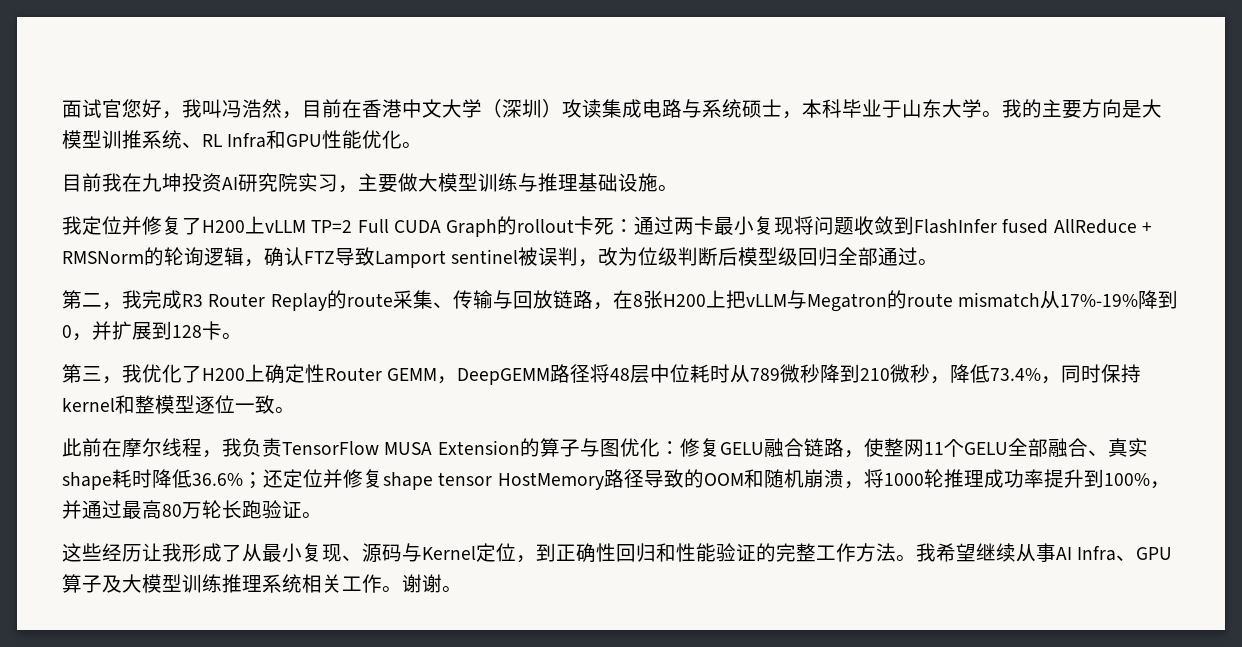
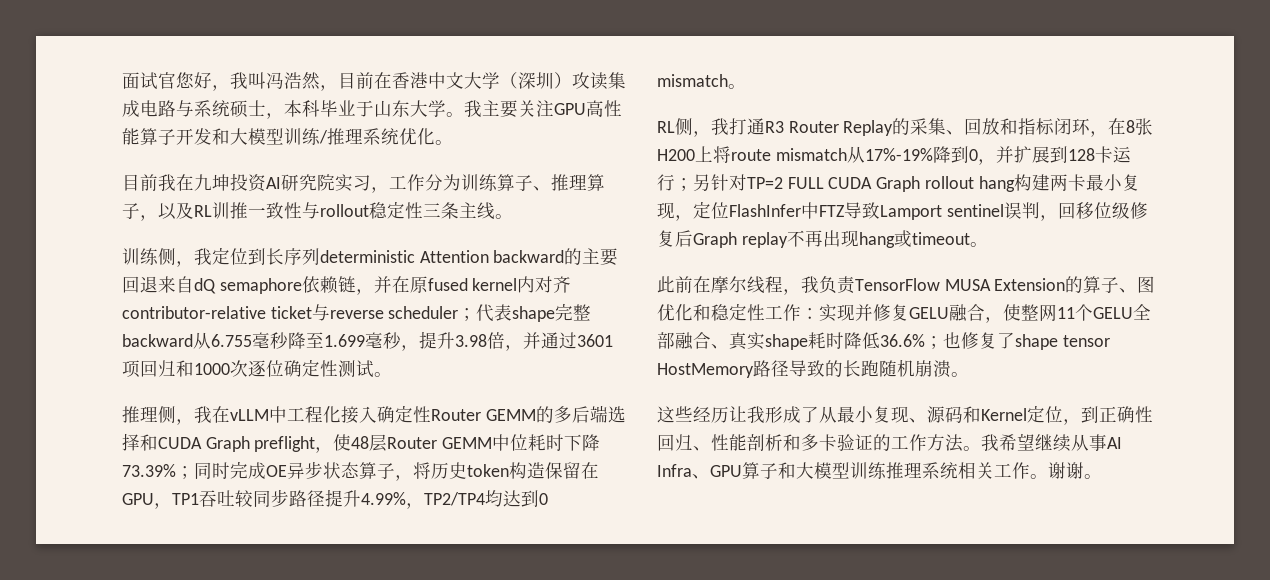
- 我的主要方向是大模型训推系统、RL Infra和GPU性能优化。
+ 我主要关注GPU高性能算子开发和大模型训练/推理系统优化。
- 目前我在九坤投资AI研究院实习，主要做大模型训练与推理基础设施。
- 我定位并修复了H200上vLLM TP=2 Full CUDA Graph的rollout卡死：通过两卡最小复现将问题收敛到FlashInfer fused AllReduce + RMSNorm的轮询逻辑，确认FTZ导致Lamport sentinel被误判，改为位级判断后模型级回归全部通过。
- 第二，我完成R3 Router Replay的route采集、传输与回放链路，在8张H200上把vLLM与Megatron的route mismatch从17%-19%降到0，并扩展到128卡。
- 第三，我优化了H200上确定性Router GEMM，DeepGEMM路径将48层中位耗时从789微秒降到210微秒，降低73.4%，同时保持kernel和整模型逐位一致。
+ 目前我在九坤投资AI研究院实习，工作分为训练算子、推理算子，以及RL训推一致性与rollout稳定性三条主线。
+ 训练侧，我定位到长序列deterministic Attention backward的主要回退来自dQ semaphore依赖链，并在原fused kernel内对齐contributor-relative ticket与reverse scheduler；代表shape完整backward从6.755毫秒降至1.699毫秒，提升3.98倍，并通过3601项回归和1000次逐位确定性测试。
+ 推理侧，我在vLLM中工程化接入确定性Router GEMM的多后端选择和CUDA Graph preflight，使48层Router GEMM中位耗时下降73.39%；同时完成OE异步状态算子，将历史token构造保留在GPU，TP1吞吐较同步路径提升4.99%，TP2/TP4均达到0 mismatch。
+ RL侧，我打通R3 Router Replay的采集、回放和指标闭环，在8张H200上将route mismatch从17%-19%降到0，并扩展到128卡运行；另针对TP=2 FULL CUDA Graph rollout hang构建两卡最小复现，定位FlashInfer中FTZ导致Lamport sentinel误判，回移位级修复后Graph replay不再出现hang或timeout。
- 此前在摩尔线程，我负责TensorFlow MUSA Extension的算子与图优化：修复GELU融合链路，使整网11个GELU全部融合、真实shape耗时降低36.6%；还定位并修复shape tensor HostMemory路径导致的OOM和随机崩溃，将1000轮推理成功率提升到100%，并通过最高80万轮长跑验证。
+ 此前在摩尔线程，我负责TensorFlow MUSA Extension的算子、图优化和稳定性工作：实现并修复GELU融合，使整网11个GELU全部融合、真实shape耗时降低36.6%；也修复了shape tensor HostMemory路径导致的长跑随机崩溃。
- 这些经历让我形成了从最小复现、源码与Kernel定位，到正确性回归和性能验证的完整工作方法。
+ 这些经历让我形成了从最小复现、源码和Kernel定位，到正确性回归、性能剖析和多卡验证的工作方法。
- 我希望继续从事AI Infra、GPU算子及大模型训练推理系统相关工作。
+ 我希望继续从事AI Infra、GPU算子和大模型训练推理系统相关工作。

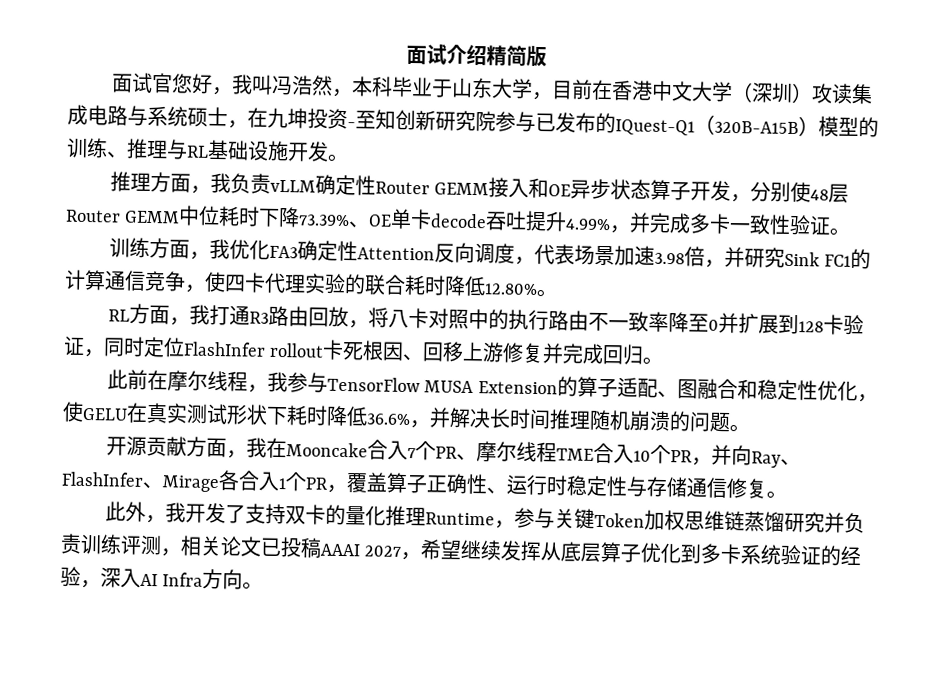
- 面试官您好，我叫冯浩然，目前在香港中文大学（深圳）攻读集成电路与系统硕士，本科毕业于山东大学。我主要关注GPU高性能算子开发和大模型训练/推理系统优化。
- 目前我在九坤投资AI研究院实习，工作分为训练算子、推理算子，以及RL训推一致性与rollout稳定性三条主线。
- 训练侧，我定位到长序列deterministic Attention backward的主要回退来自dQ semaphore依赖链，并在原fused kernel内对齐contributor-relative ticket与reverse scheduler；代表shape完整backward从6.755毫秒降至1.699毫秒，提升3.98倍，并通过3601项回归和1000次逐位确定性测试。
- 推理侧，我在vLLM中工程化接入确定性Router GEMM的多后端选择和CUDA Graph preflight，使48层Router GEMM中位耗时下降73.39%；同时完成OE异步状态算子，将历史token构造保留在GPU，TP1吞吐较同步路径提升4.99%，TP2/TP4均达到0 mismatch。
+ 面试介绍精简版
+ 面试官您好，我叫冯浩然，本科毕业于山东大学，目前在香港中文大学（深圳）攻读集成电路与系统硕士，在九坤投资-至知创新研究院参与已发布的IQuest-Q1（320B-A15B）模型的训练、推理与RL基础设施开发。
+ 推理方面，我负责vLLM确定性Router GEMM接入和OE异步状态算子开发，分别使48层Router GEMM中位耗时下降73.39%、OE单卡decode吞吐提升4.99%，并完成多卡一致性验证。
+ 训练方面，我优化FA3确定性Attention反向调度，代表场景加速3.98倍，并研究Sink FC1的计算通信竞争，使四卡代理实验的联合耗时降低12.80%。
- RL侧，我打通R3 Router Replay的采集、回放和指标闭环，在8张H200上将route mismatch从17%-19%降到0，并扩展到128卡运行；另针对TP=2 FULL CUDA Graph rollout hang构建两卡最小复现，定位FlashInfer中FTZ导致Lamport sentinel误判，回移位级修复后Graph replay不再出现hang或timeout。
+ RL方面，我打通R3路由回放，将八卡对照中的执行路由不一致率降至0并扩展到128卡验证，同时定位FlashInfer rollout卡死根因、回移上游修复并完成回归。
- 此前在摩尔线程，我负责TensorFlow MUSA Extension的算子、图优化和稳定性工作：实现并修复GELU融合，使整网11个GELU全部融合、真实shape耗时降低36.6%；也修复了shape tensor HostMemory路径导致的长跑随机崩溃。
- 这些经历让我形成了从最小复现、源码和Kernel定位，到正确性回归、性能剖析和多卡验证的工作方法。我希望继续从事AI Infra、GPU算子和大模型训练推理系统相关工作。谢谢。
+ 此前在摩尔线程，我参与TensorFlow MUSA Extension的算子适配、图融合和稳定性优化，使GELU在真实测试形状下耗时降低36.6%，并解决长时间推理随机崩溃的问题。
+ 开源贡献方面，我在Mooncake合入7个PR、摩尔线程TME合入10个PR，并向Ray、FlashInfer、Mirage各合入1个PR，覆盖算子正确性、运行时稳定性与存储通信修复。
+ 此外，我开发了支持双卡的量化推理Runtime，参与关键Token加权思维链蒸馏研究并负责训练评测，相关论文已投稿AAAI 2027，希望继续发挥从底层算子优化到多卡系统验证的经验，深入AI Infra方向。

